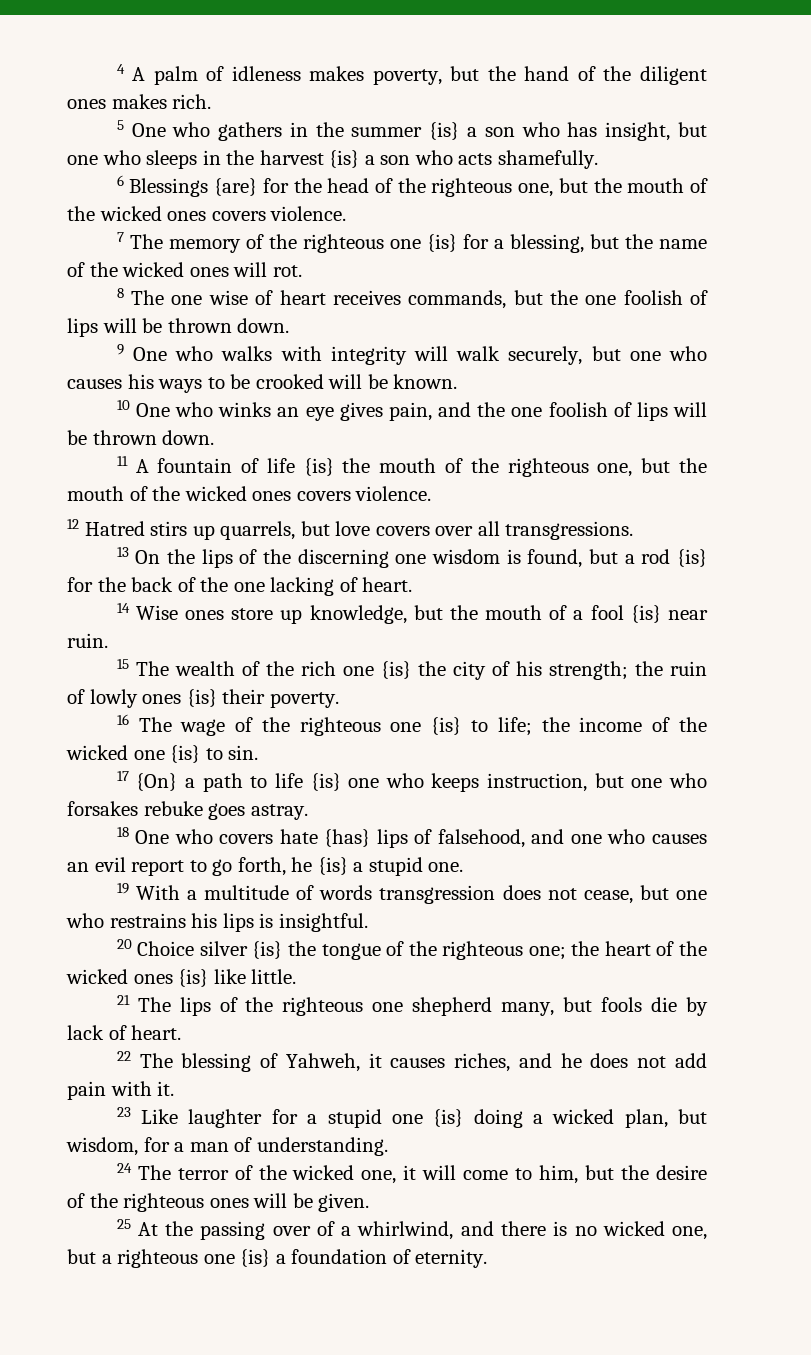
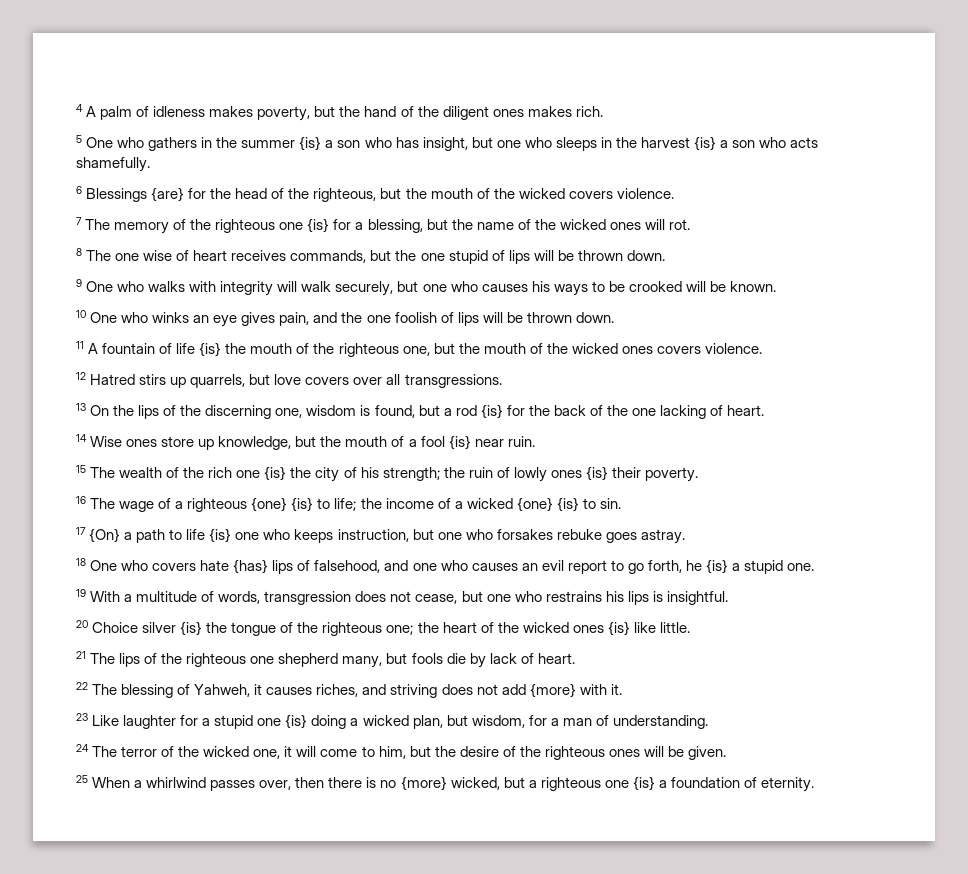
- 6 Blessings {are} for the head of the righteous one, but the mouth of the wicked ones covers violence.
+ 6 Blessings {are} for the head of the righteous, but the mouth of the wicked covers violence.
- 8 The one wise of heart receives commands, but the one foolish of lips will be thrown down.
+ 8 The one wise of heart receives commands, but the one stupid of lips will be thrown down.
- 13 On the lips of the discerning one wisdom is found, but a rod {is} for the back of the one lacking of heart.
+ 13 On the lips of the discerning one, wisdom is found, but a rod {is} for the back of the one lacking of heart.
- 16 The wage of the righteous one {is} to life; the income of the wicked one {is} to sin.
+ 16 The wage of a righteous {one} {is} to life; the income of a wicked {one} {is} to sin.
- 19 With a multitude of words transgression does not cease, but one who restrains his lips is insightful.
+ 19 With a multitude of words, transgression does not cease, but one who restrains his lips is insightful.
- 22 The blessing of Yahweh, it causes riches, and he does not add pain with it.
+ 22 The blessing of Yahweh, it causes riches, and striving does not add {more} with it.
- 25 At the passing over of a whirlwind, and there is no wicked one, but a righteous one {is} a foundation of eternity.
+ 25 When a whirlwind passes over, then there is no {more} wicked, but a righteous one {is} a foundation of eternity.

